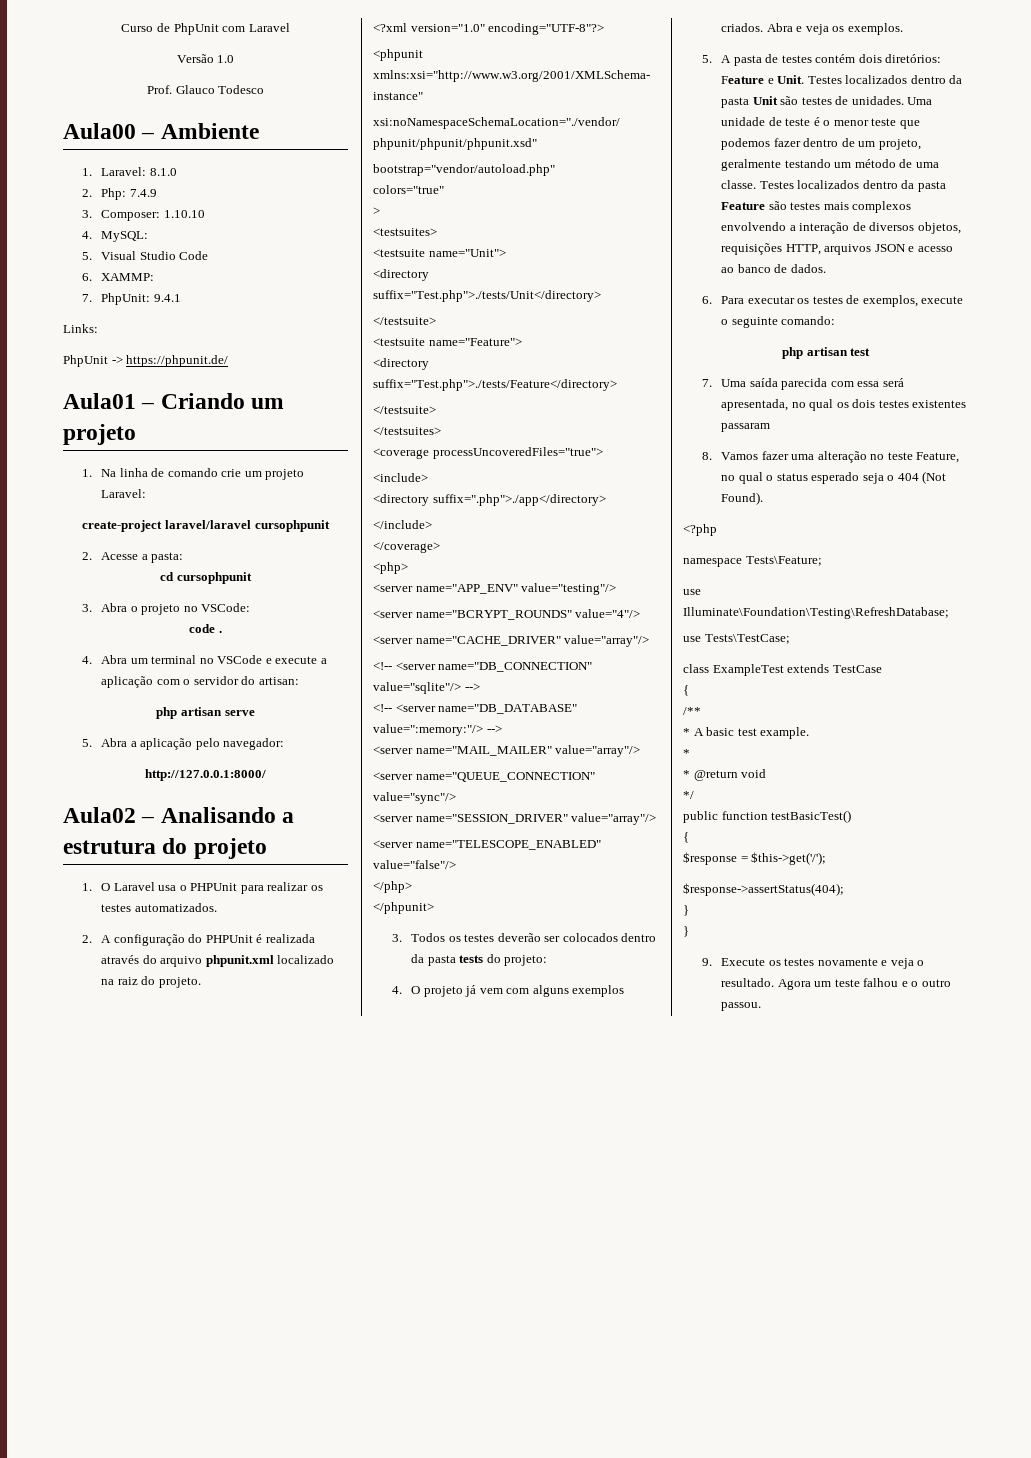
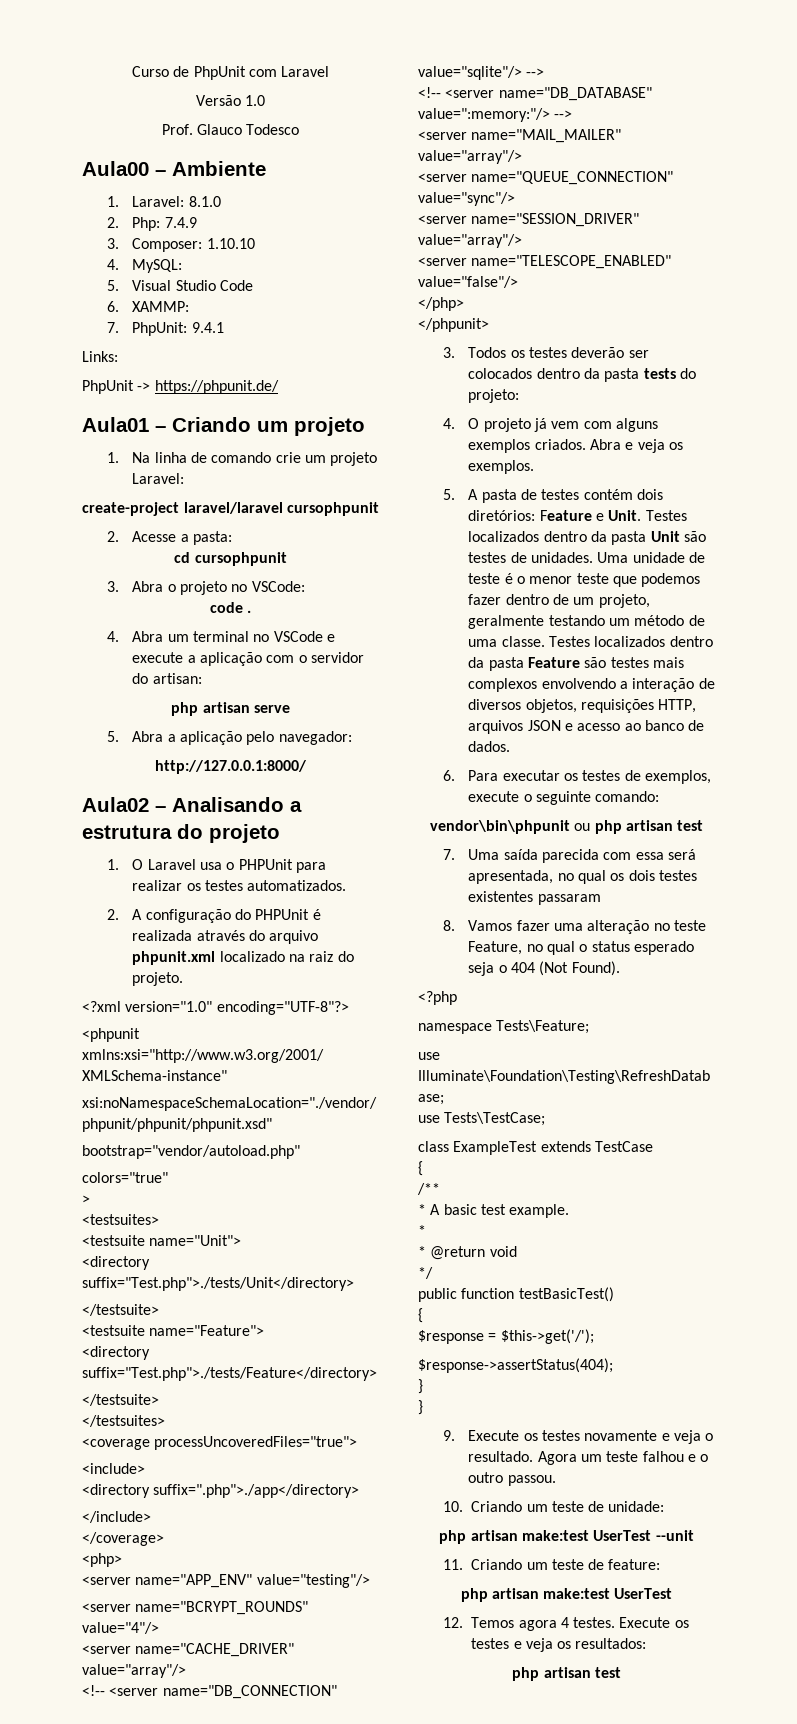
- php artisan test
+ vendor\bin\phpunit ou php artisan test
+ 10. Criando um teste de unidade:
+ php artisan make:test UserTest --unit
+ 11. Criando um teste de feature:
+ php artisan make:test UserTest
+ 12. Temos agora 4 testes. Execute os testes e veja os resultados:
+ php artisan test

